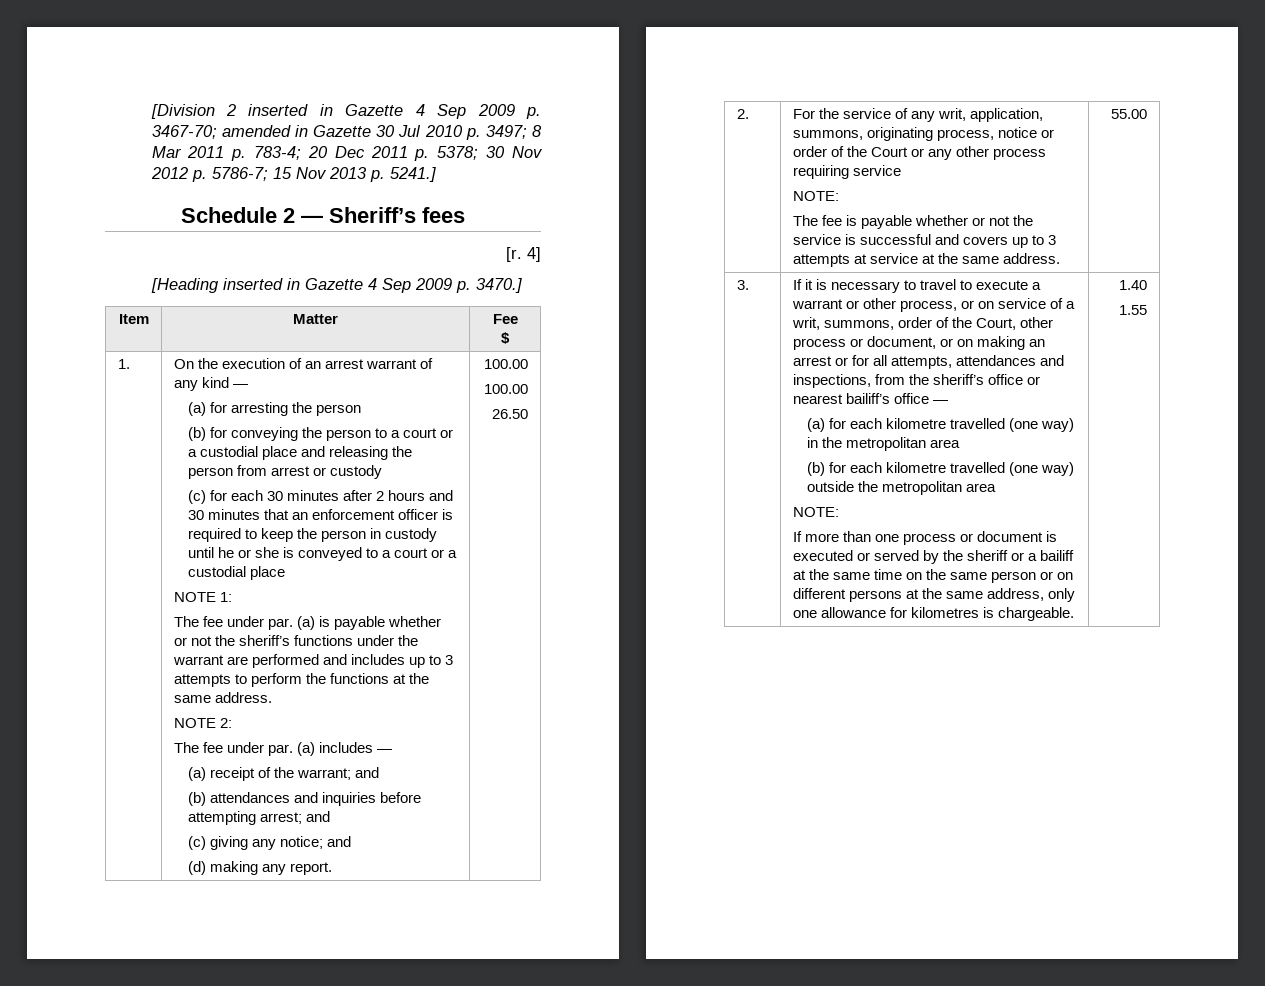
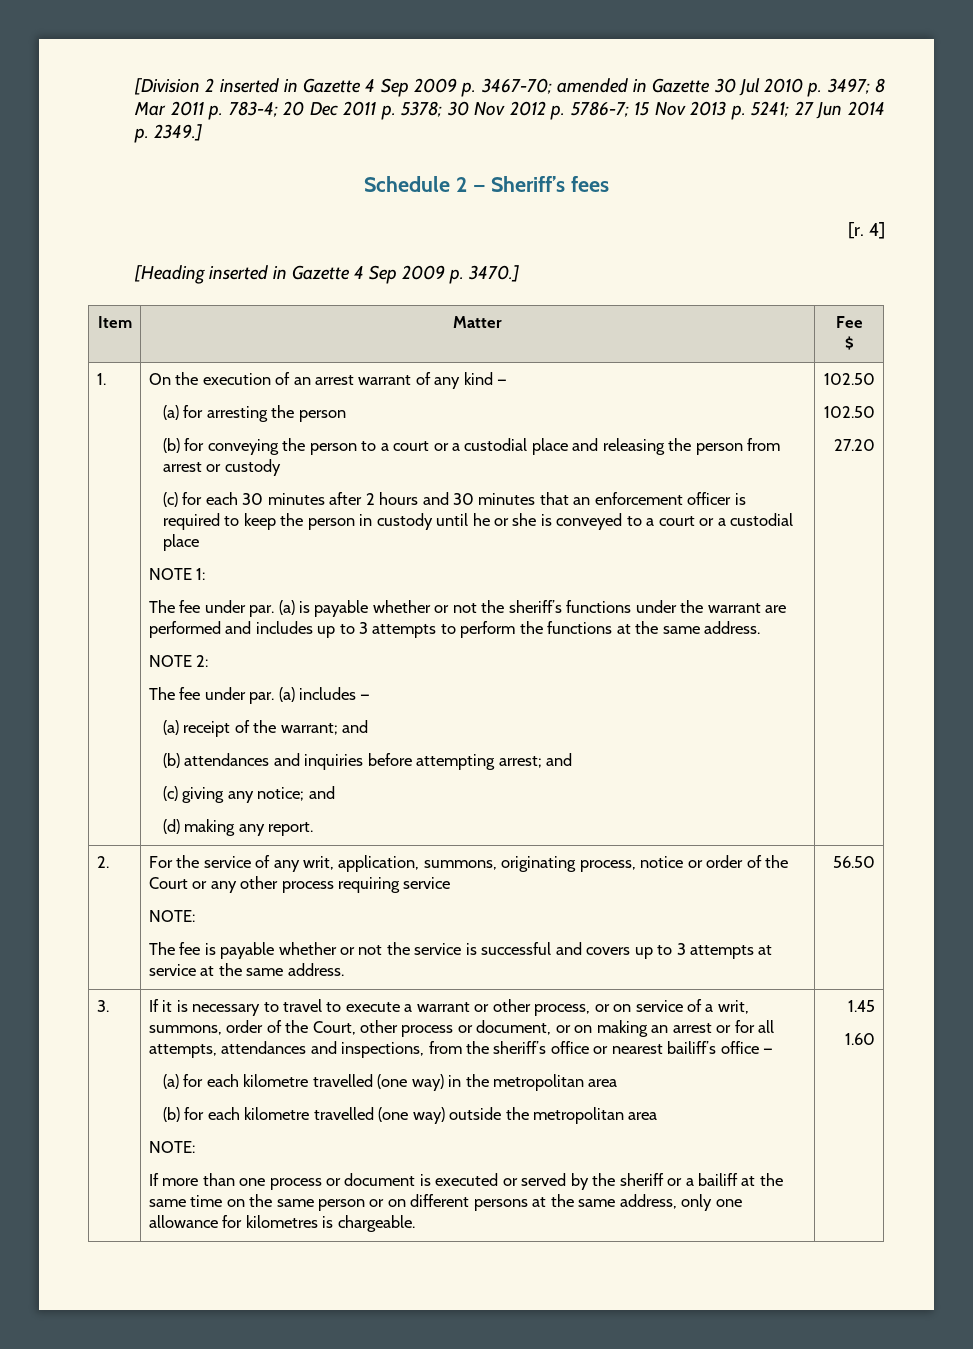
- [Division 2 inserted in Gazette 4 Sep 2009 p. 3467-70; amended in Gazette 30 Jul 2010 p. 3497; 8 Mar 2011 p. 783-4; 20 Dec 2011 p. 5378; 30 Nov 2012 p. 5786-7; 15 Nov 2013 p. 5241.]
+ [Division 2 inserted in Gazette 4 Sep 2009 p. 3467-70; amended in Gazette 30 Jul 2010 p. 3497; 8 Mar 2011 p. 783-4; 20 Dec 2011 p. 5378; 30 Nov 2012 p. 5786-7; 15 Nov 2013 p. 5241; 27 Jun 2014 p. 2349.]
- (d) making any report. | 100.00
- 100.00
- 26.50
+ (d) making any report. | 102.50
+ 102.50
+ 27.20
- 55.00
+ 56.50
- 1.40
- 1.55
+ 1.45
+ 1.60

